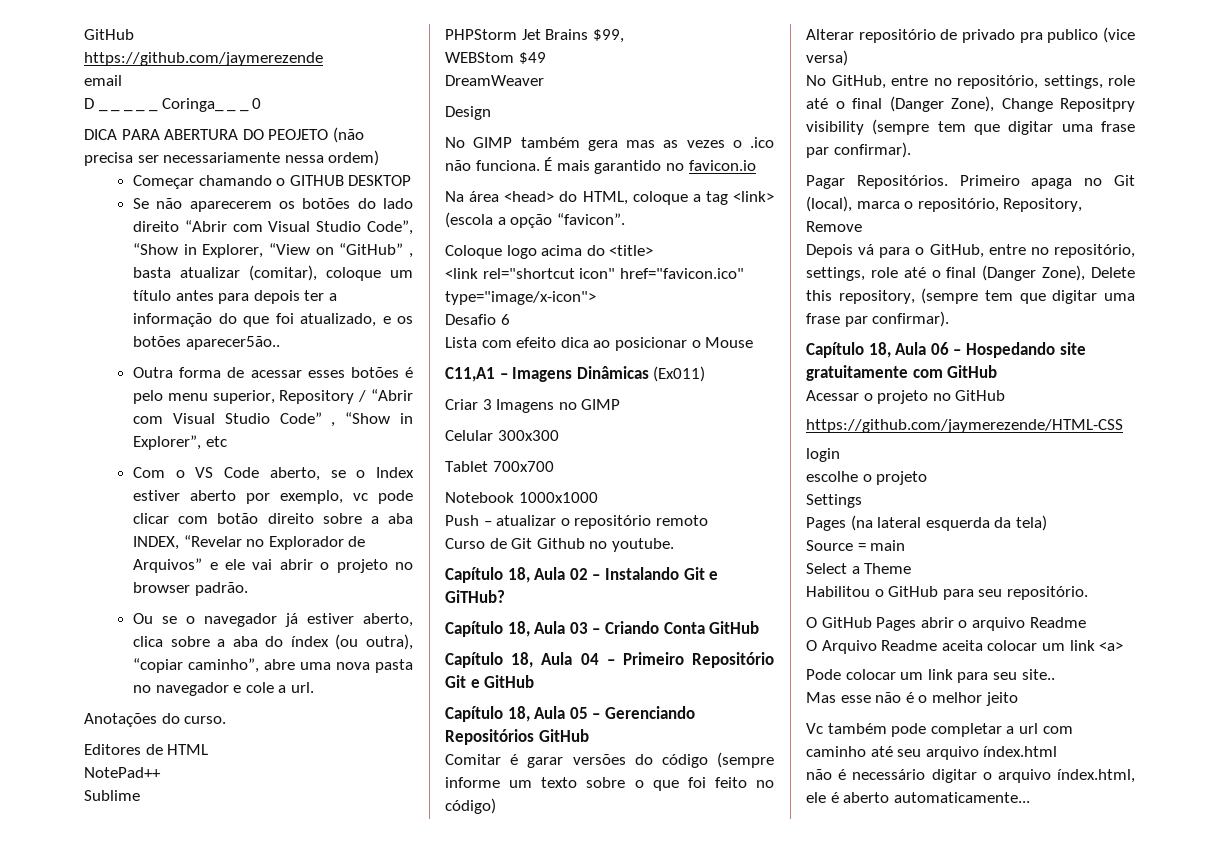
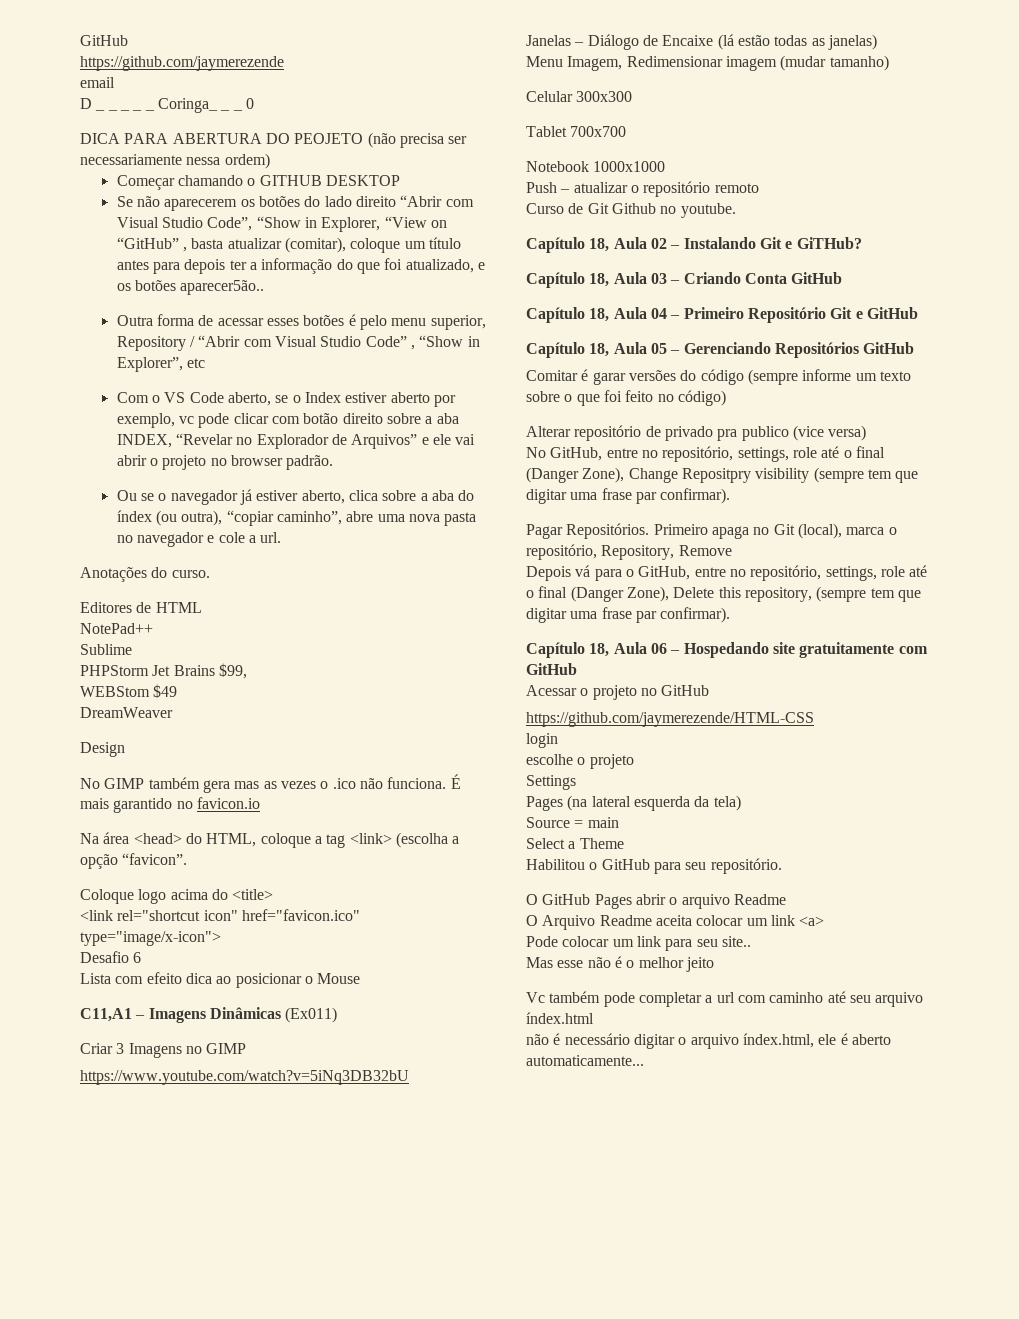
- Na área <head> do HTML, coloque a tag <link> (escola a opção “favicon”.
+ Na área <head> do HTML, coloque a tag <link> (escolha a opção “favicon”.
+ https://www.youtube.com/watch?v=5iNq3DB32bU
+ Janelas – Diálogo de Encaixe (lá estão todas as janelas)
+ Menu Imagem, Redimensionar imagem (mudar tamanho)

